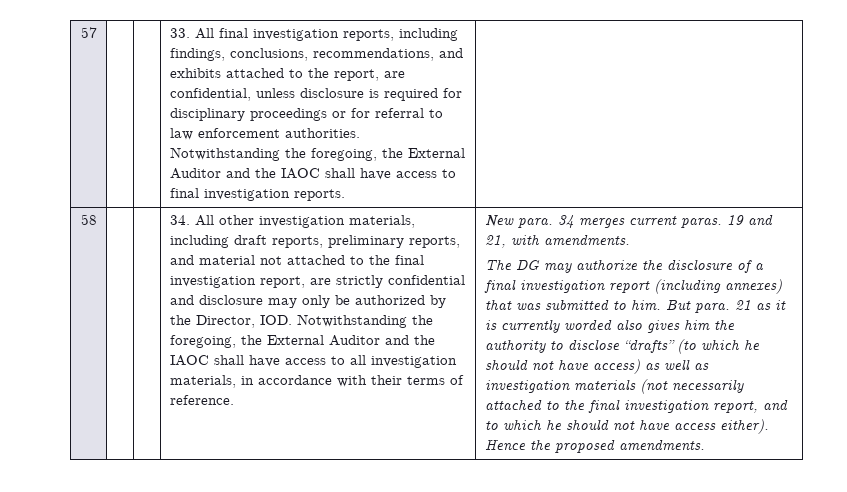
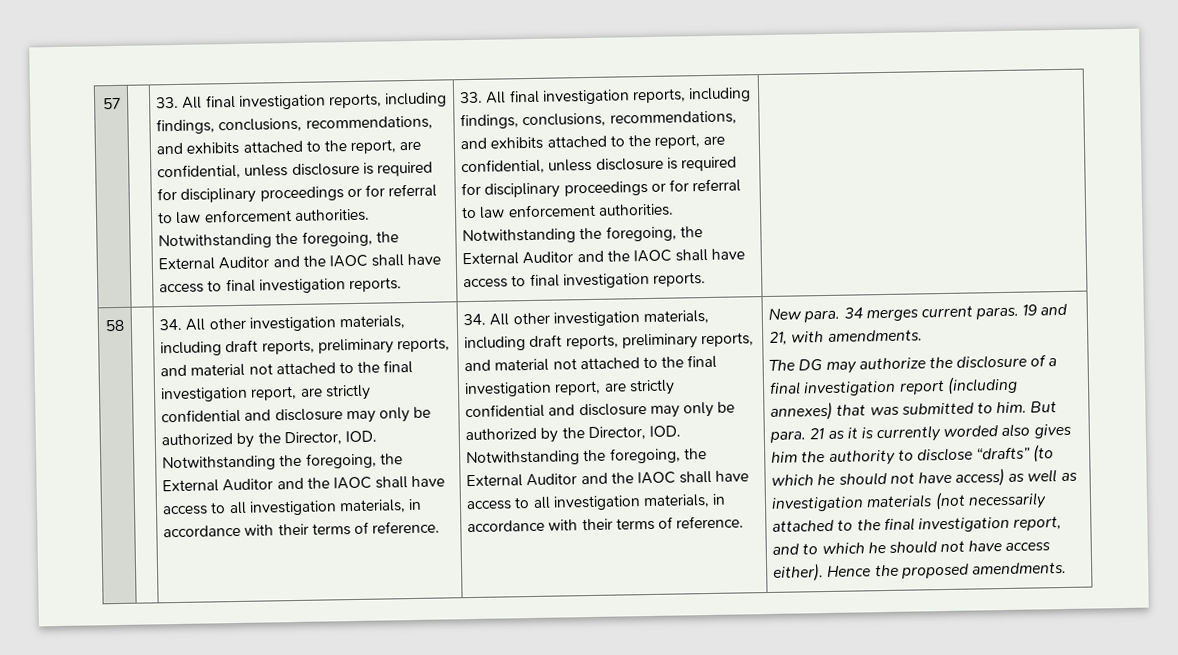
- 57
+ 57 | | 33. All final investigation reports, including findings, conclusions, recommendations, and exhibits attached to the report, are confidential, unless disclosure is required for disciplinary proceedings or for referral to law enforcement authorities. Notwithstanding the foregoing, the External Auditor and the IAOC shall have access to final investigation reports.
- 58
+ 58 | | 34. All other investigation materials, including draft reports, preliminary reports, and material not attached to the final investigation report, are strictly confidential and disclosure may only be authorized by the Director, IOD. Notwithstanding the foregoing, the External Auditor and the IAOC shall have access to all investigation materials, in accordance with their terms of reference.

